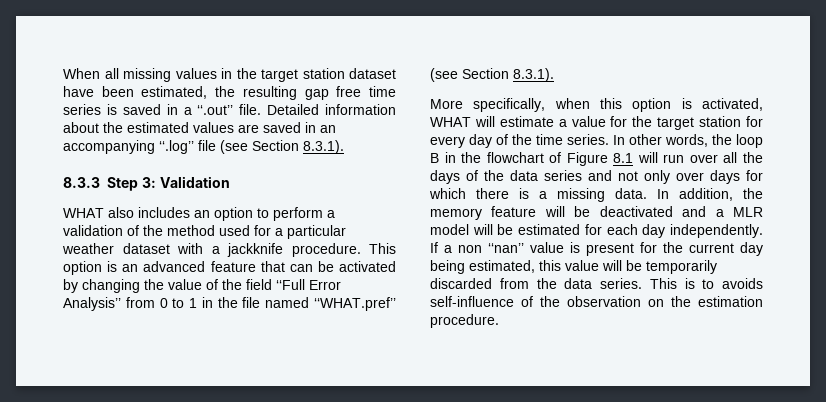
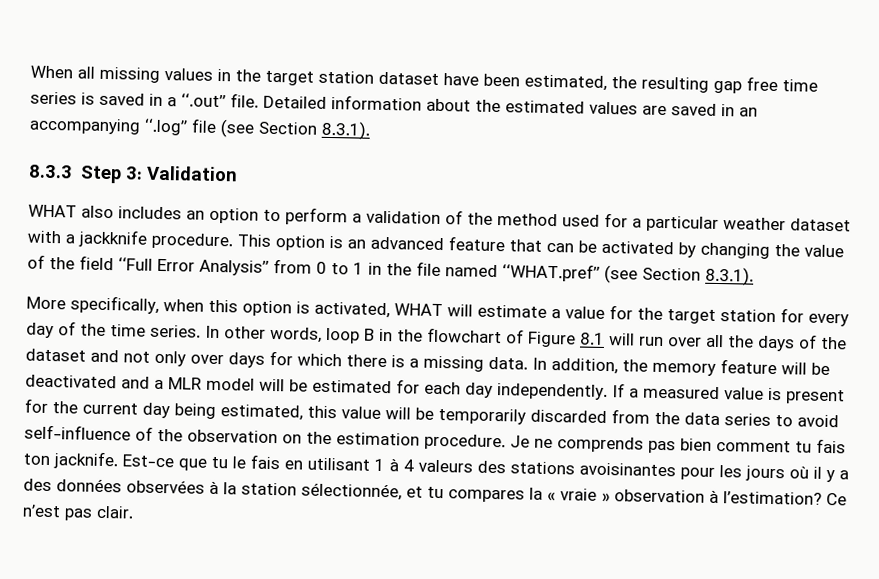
- In other words, the loop B in the flowchart of Figure 8.1 will run over all the days of the data series and not only over days for which there is a missing data.
+ In other words, loop B in the flowchart of Figure 8.1 will run over all the days of the dataset and not only over days for which there is a missing data.
- If a non ‘‘nan’’ value is present for the current day being estimated, this value will be temporarily discarded from the data series. This is to avoids self-influence of the observation on the estimation procedure.
+ If a measured value is present for the current day being estimated, this value will be temporarily discarded from the data series to avoid self-influence of the observation on the estimation procedure.
+ Je ne comprends pas bien comment tu fais ton jacknife. Est-ce que tu le fais en utilisant 1 à 4 valeurs des stations avoisinantes pour les jours où il y a des données observées à la station sélectionnée, et tu compares la « vraie » observation à l’estimation? Ce n’est pas clair.

